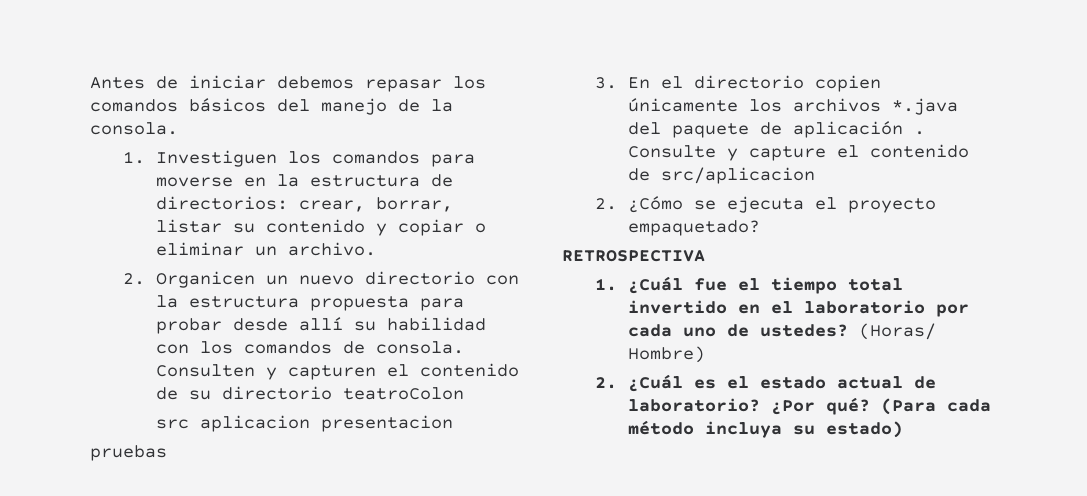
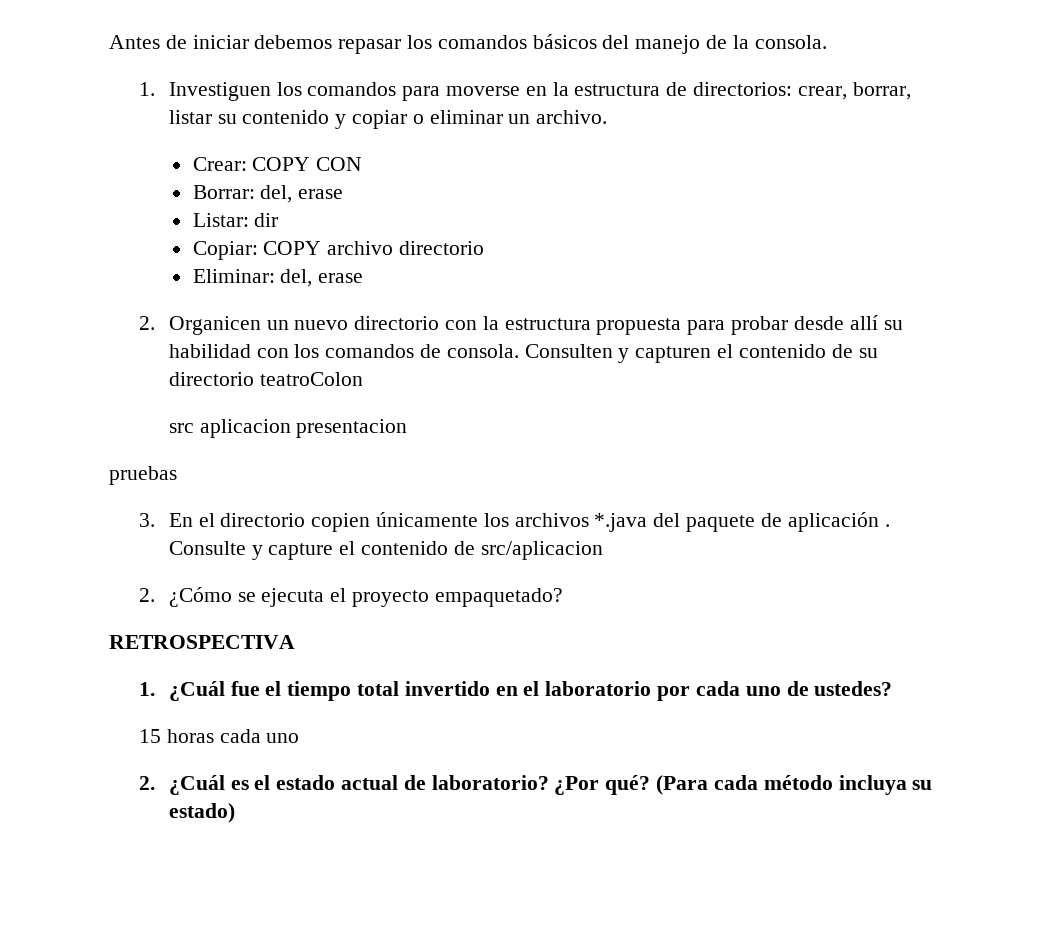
+ Crear: COPY CON
+ Borrar: del, erase
+ Listar: dir
+ Copiar: COPY archivo directorio
+ Eliminar: del, erase
- 1. ¿Cuál fue el tiempo total invertido en el laboratorio por cada uno de ustedes? (Horas/ Hombre)
+ 1. ¿Cuál fue el tiempo total invertido en el laboratorio por cada uno de ustedes?
+ 15 horas cada uno

